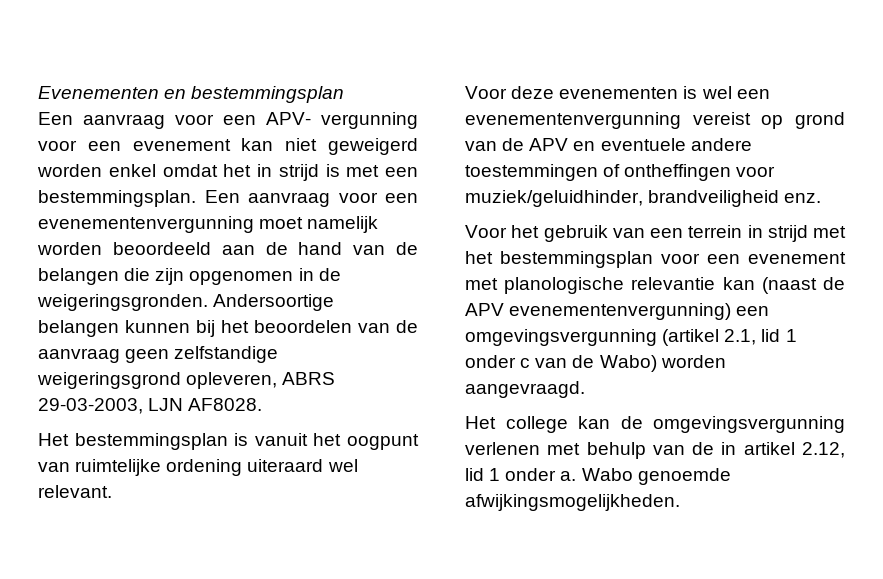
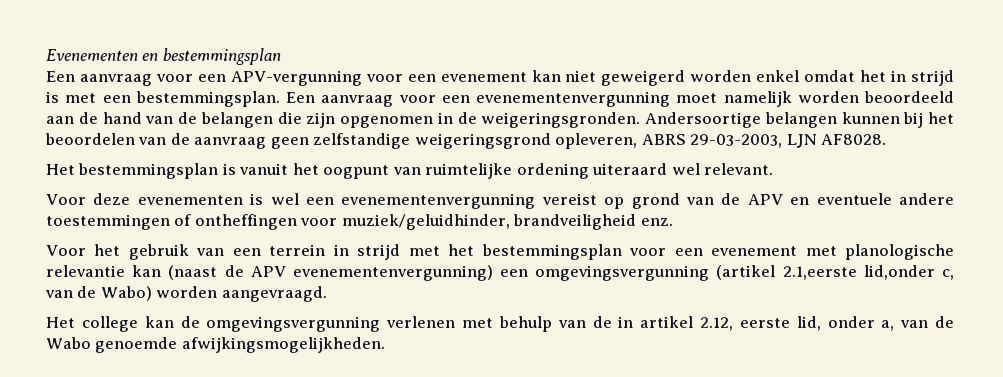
- Een aanvraag voor een APV- vergunning voor een evenement kan niet geweigerd worden enkel omdat het in strijd is met een bestemmingsplan.
+ Een aanvraag voor een APV-vergunning voor een evenement kan niet geweigerd worden enkel omdat het in strijd is met een bestemmingsplan.
- Voor het gebruik van een terrein in strijd met het bestemmingsplan voor een evenement met planologische relevantie kan (naast de APV evenementenvergunning) een omgevingsvergunning (artikel 2.1, lid 1 onder c van de Wabo) worden aangevraagd.
+ Voor het gebruik van een terrein in strijd met het bestemmingsplan voor een evenement met planologische relevantie kan (naast de APV evenementenvergunning) een omgevingsvergunning (artikel 2.1,eerste lid,onder c, van de Wabo) worden aangevraagd.
- Het college kan de omgevingsvergunning verlenen met behulp van de in artikel 2.12, lid 1 onder a. Wabo genoemde afwijkingsmogelijkheden.
+ Het college kan de omgevingsvergunning verlenen met behulp van de in artikel 2.12, eerste lid, onder a, van de Wabo genoemde afwijkingsmogelijkheden.

